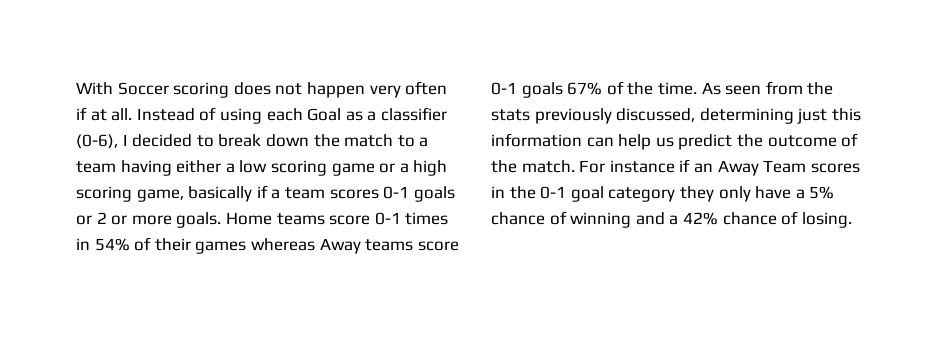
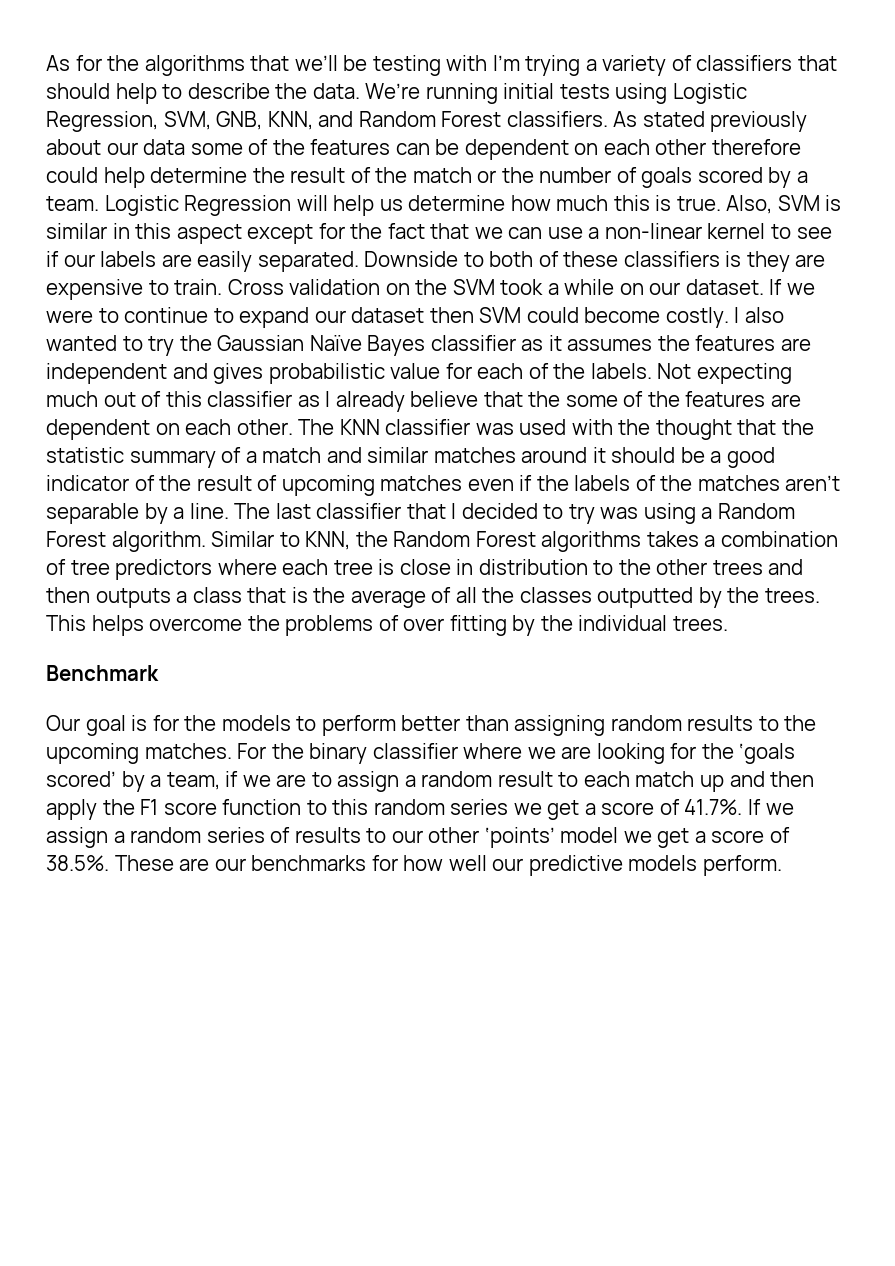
- With Soccer scoring does not happen very often if at all. Instead of using each Goal as a classifier (0-6), I decided to break down the match to a team having either a low scoring game or a high scoring game, basically if a team scores 0-1 goals or 2 or more goals. Home teams score 0-1 times in 54% of their games whereas Away teams score 0-1 goals 67% of the time. As seen from the stats previously discussed, determining just this information can help us predict the outcome of the match. For instance if an Away Team scores in the 0-1 goal category they only have a 5% chance of winning and a 42% chance of losing.
+ As for the algorithms that we’ll be testing with I’m trying a variety of classifiers that should help to describe the data. We’re running initial tests using Logistic Regression, SVM, GNB, KNN, and Random Forest classifiers. As stated previously about our data some of the features can be dependent on each other therefore could help determine the result of the match or the number of goals scored by a team. Logistic Regression will help us determine how much this is true. Also, SVM is similar in this aspect except for the fact that we can use a non-linear kernel to see if our labels are easily separated. Downside to both of these classifiers is they are expensive to train. Cross validation on the SVM took a while on our dataset. If we were to continue to expand our dataset then SVM could become costly. I also wanted to try the Gaussian Naïve Bayes classifier as it assumes the features are independent and gives probabilistic value for each of the labels. Not expecting much out of this classifier as I already believe that the some of the features are dependent on each other. The KNN classifier was used with the thought that the statistic summary of a match and similar matches around it should be a good indicator of the result of upcoming matches even if the labels of the matches aren’t separable by a line. The last classifier that I decided to try was using a Random Forest algorithm. Similar to KNN, the Random Forest algorithms takes a combination of tree predictors where each tree is close in distribution to the other trees and then outputs a class that is the average of all the classes outputted by the trees. This helps overcome the problems of over fitting by the individual trees.
+ Benchmark
+ Our goal is for the models to perform better than assigning random results to the upcoming matches. For the binary classifier where we are looking for the ‘goals scored’ by a team, if we are to assign a random result to each match up and then apply the F1 score function to this random series we get a score of 41.7%. If we assign a random series of results to our other ‘points’ model we get a score of 38.5%. These are our benchmarks for how well our predictive models perform.

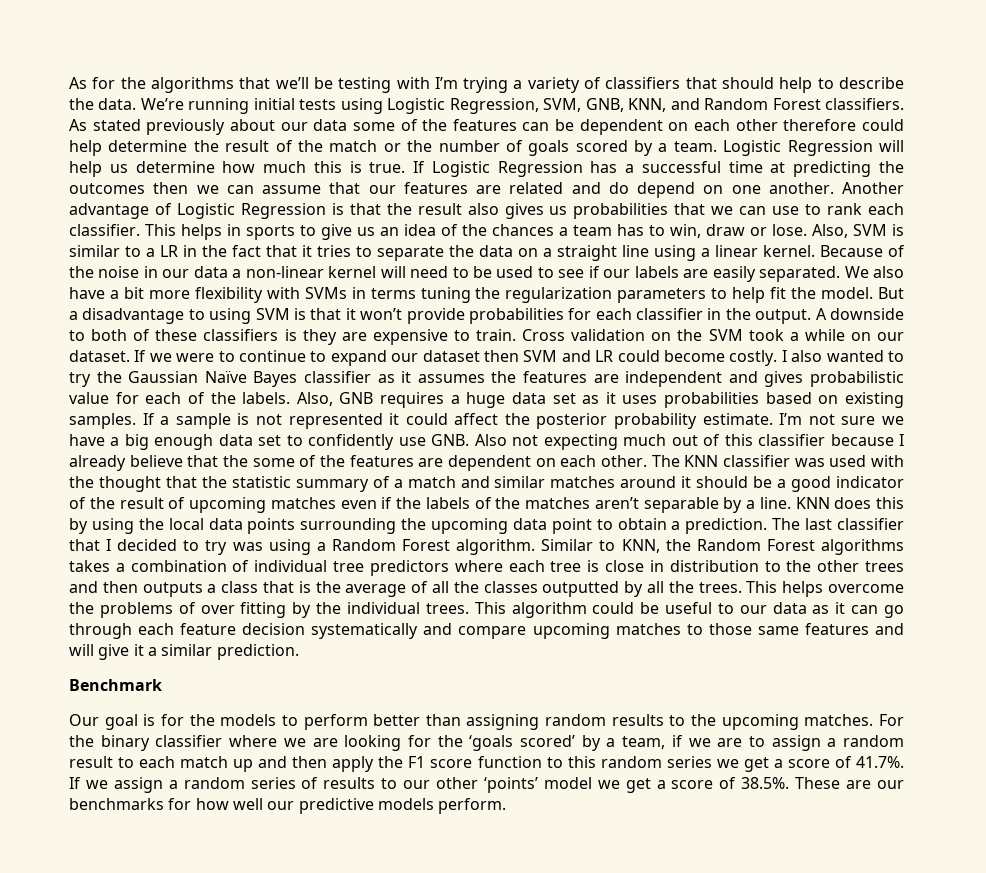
- Also, SVM is similar in this aspect except for the fact that we can use a non-linear kernel to see if our labels are easily separated.
+ If Logistic Regression has a successful time at predicting the outcomes then we can assume that our features are related and do depend on one another. Another advantage of Logistic Regression is that the result also gives us probabilities that we can use to rank each classifier. This helps in sports to give us an idea of the chances a team has to win, draw or lose. Also, SVM is similar to a LR in the fact that it tries to separate the data on a straight line using a linear kernel. Because of the noise in our data a non-linear kernel will need to be used to see if our labels are easily separated.
- Downside to both of these classifiers is they are expensive to train.
+ We also have a bit more flexibility with SVMs in terms tuning the regularization parameters to help fit the model. But a disadvantage to using SVM is that it won’t provide probabilities for each classifier in the output. A downside to both of these classifiers is they are expensive to train.
- If we were to continue to expand our dataset then SVM could become costly.
+ If we were to continue to expand our dataset then SVM and LR could become costly.
- Not expecting much out of this classifier as I already believe that the some of the features are dependent on each other.
+ Also, GNB requires a huge data set as it uses probabilities based on existing samples. If a sample is not represented it could affect the posterior probability estimate. I’m not sure we have a big enough data set to confidently use GNB. Also not expecting much out of this classifier because I already believe that the some of the features are dependent on each other.
+ KNN does this by using the local data points surrounding the upcoming data point to obtain a prediction.
- Similar to KNN, the Random Forest algorithms takes a combination of tree predictors where each tree is close in distribution to the other trees and then outputs a class that is the average of all the classes outputted by the trees.
+ Similar to KNN, the Random Forest algorithms takes a combination of individual tree predictors where each tree is close in distribution to the other trees and then outputs a class that is the average of all the classes outputted by all the trees.
+ This algorithm could be useful to our data as it can go through each feature decision systematically and compare upcoming matches to those same features and will give it a similar prediction.

